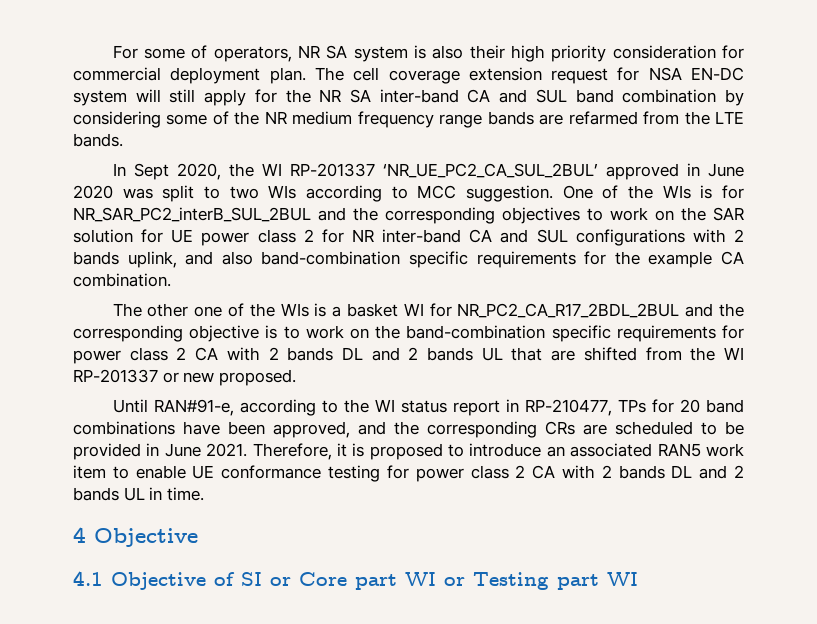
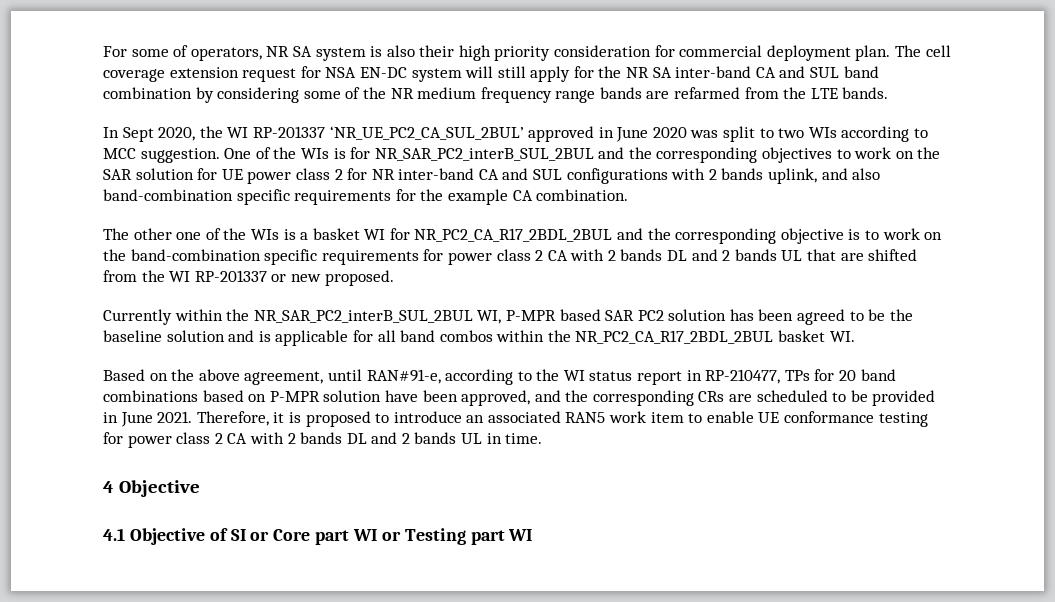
- Until RAN#91-e, according to the WI status report in RP-210477, TPs for 20 band combinations have been approved, and the corresponding CRs are scheduled to be provided in June 2021.
+ Currently within the NR_SAR_PC2_interB_SUL_2BUL WI, P-MPR based SAR PC2 solution has been agreed to be the baseline solution and is applicable for all band combos within the NR_PC2_CA_R17_2BDL_2BUL basket WI.
+ Based on the above agreement, until RAN#91-e, according to the WI status report in RP-210477, TPs for 20 band combinations based on P-MPR solution have been approved, and the corresponding CRs are scheduled to be provided in June 2021.

